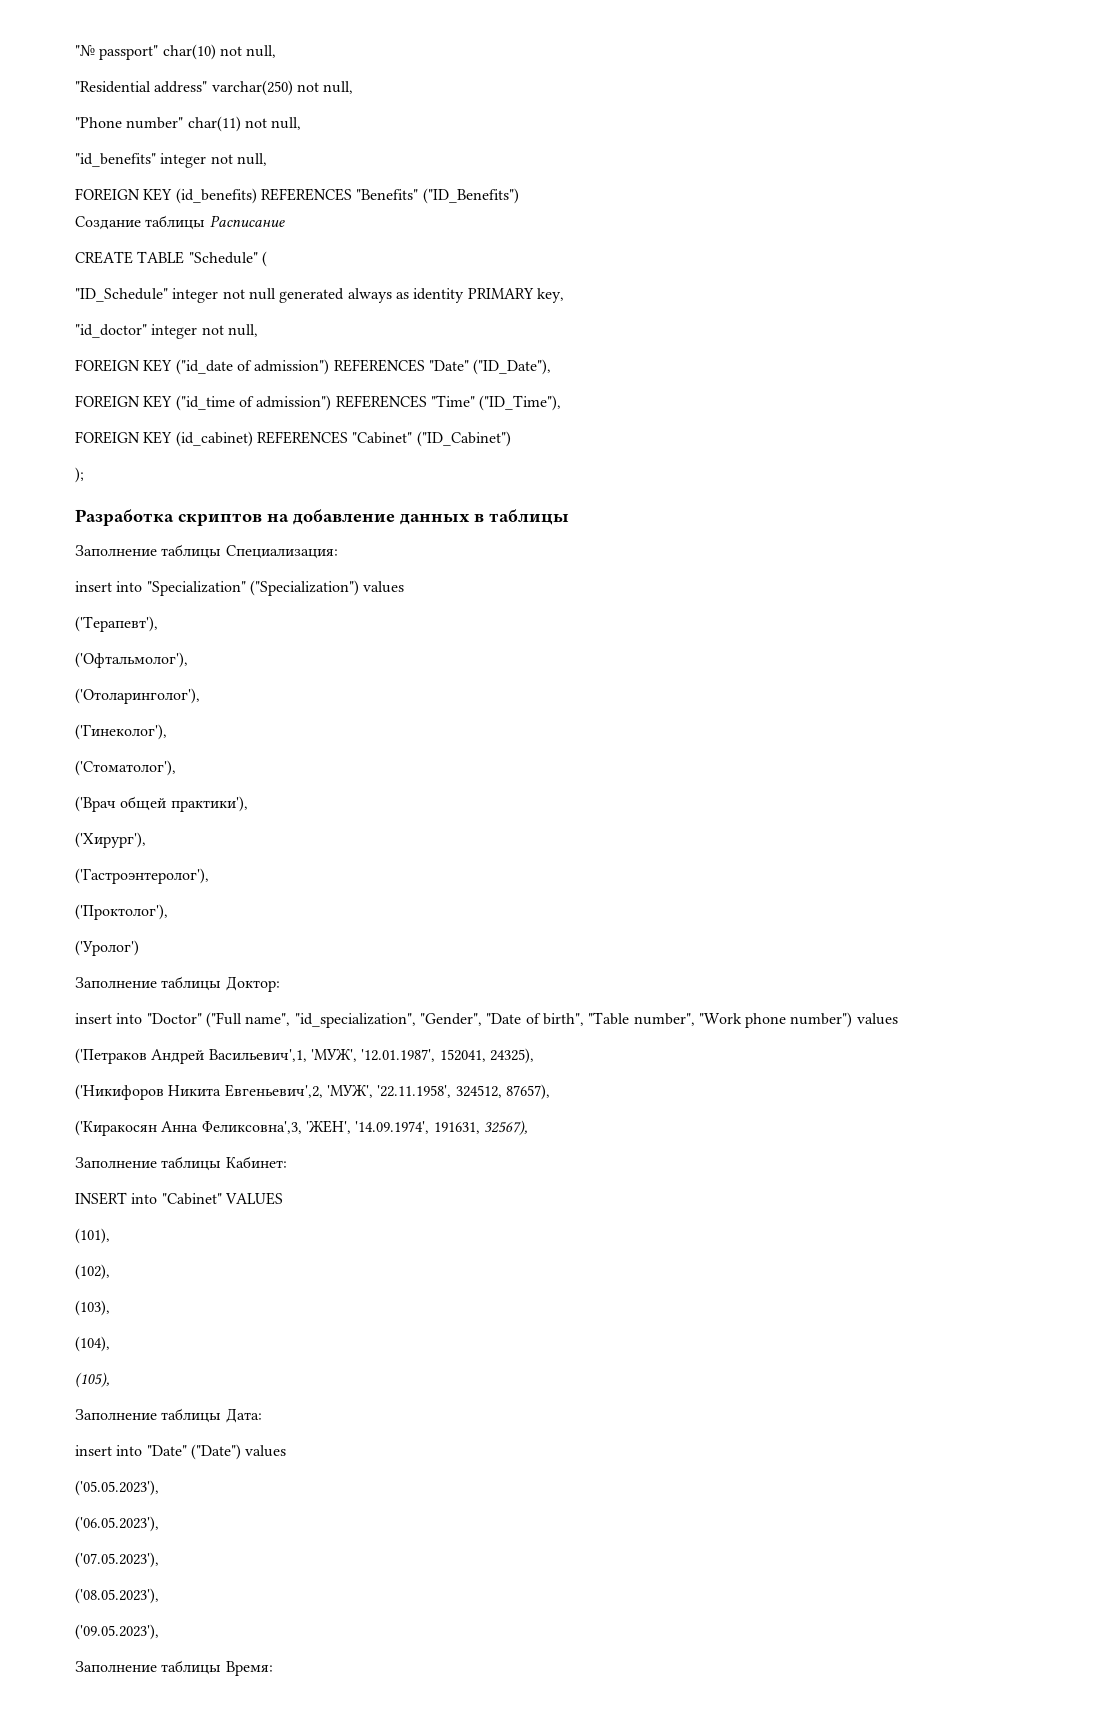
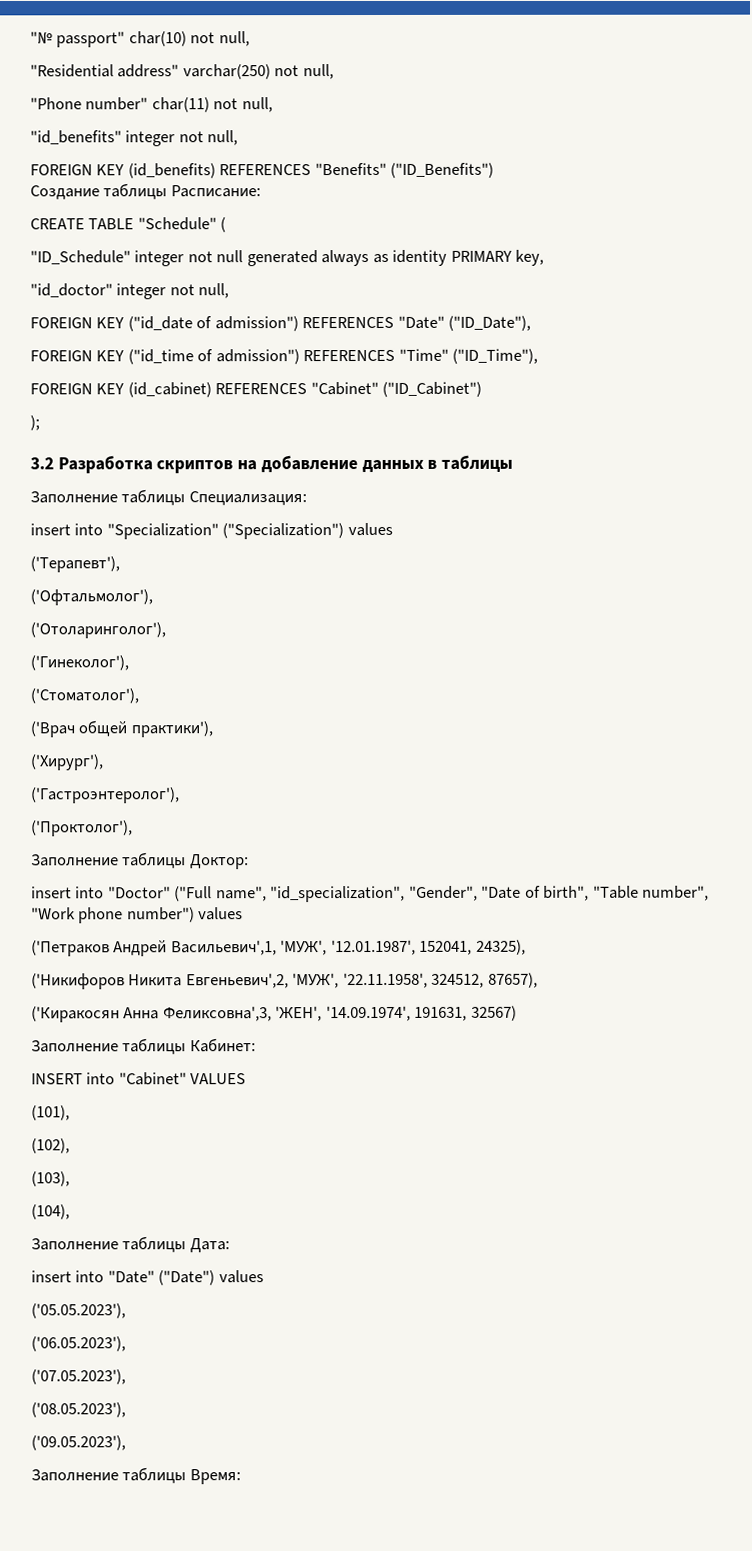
- Создание таблицы Расписание
+ Создание таблицы Расписание:
- Разработка скриптов на добавление данных в таблицы
+ 3.2 Разработка скриптов на добавление данных в таблицы
- ('Уролог')
- ('Киракосян Анна Феликсовна',3, 'ЖЕН', '14.09.1974', 191631, 32567),
+ ('Киракосян Анна Феликсовна',3, 'ЖЕН', '14.09.1974', 191631, 32567)
- (105),

